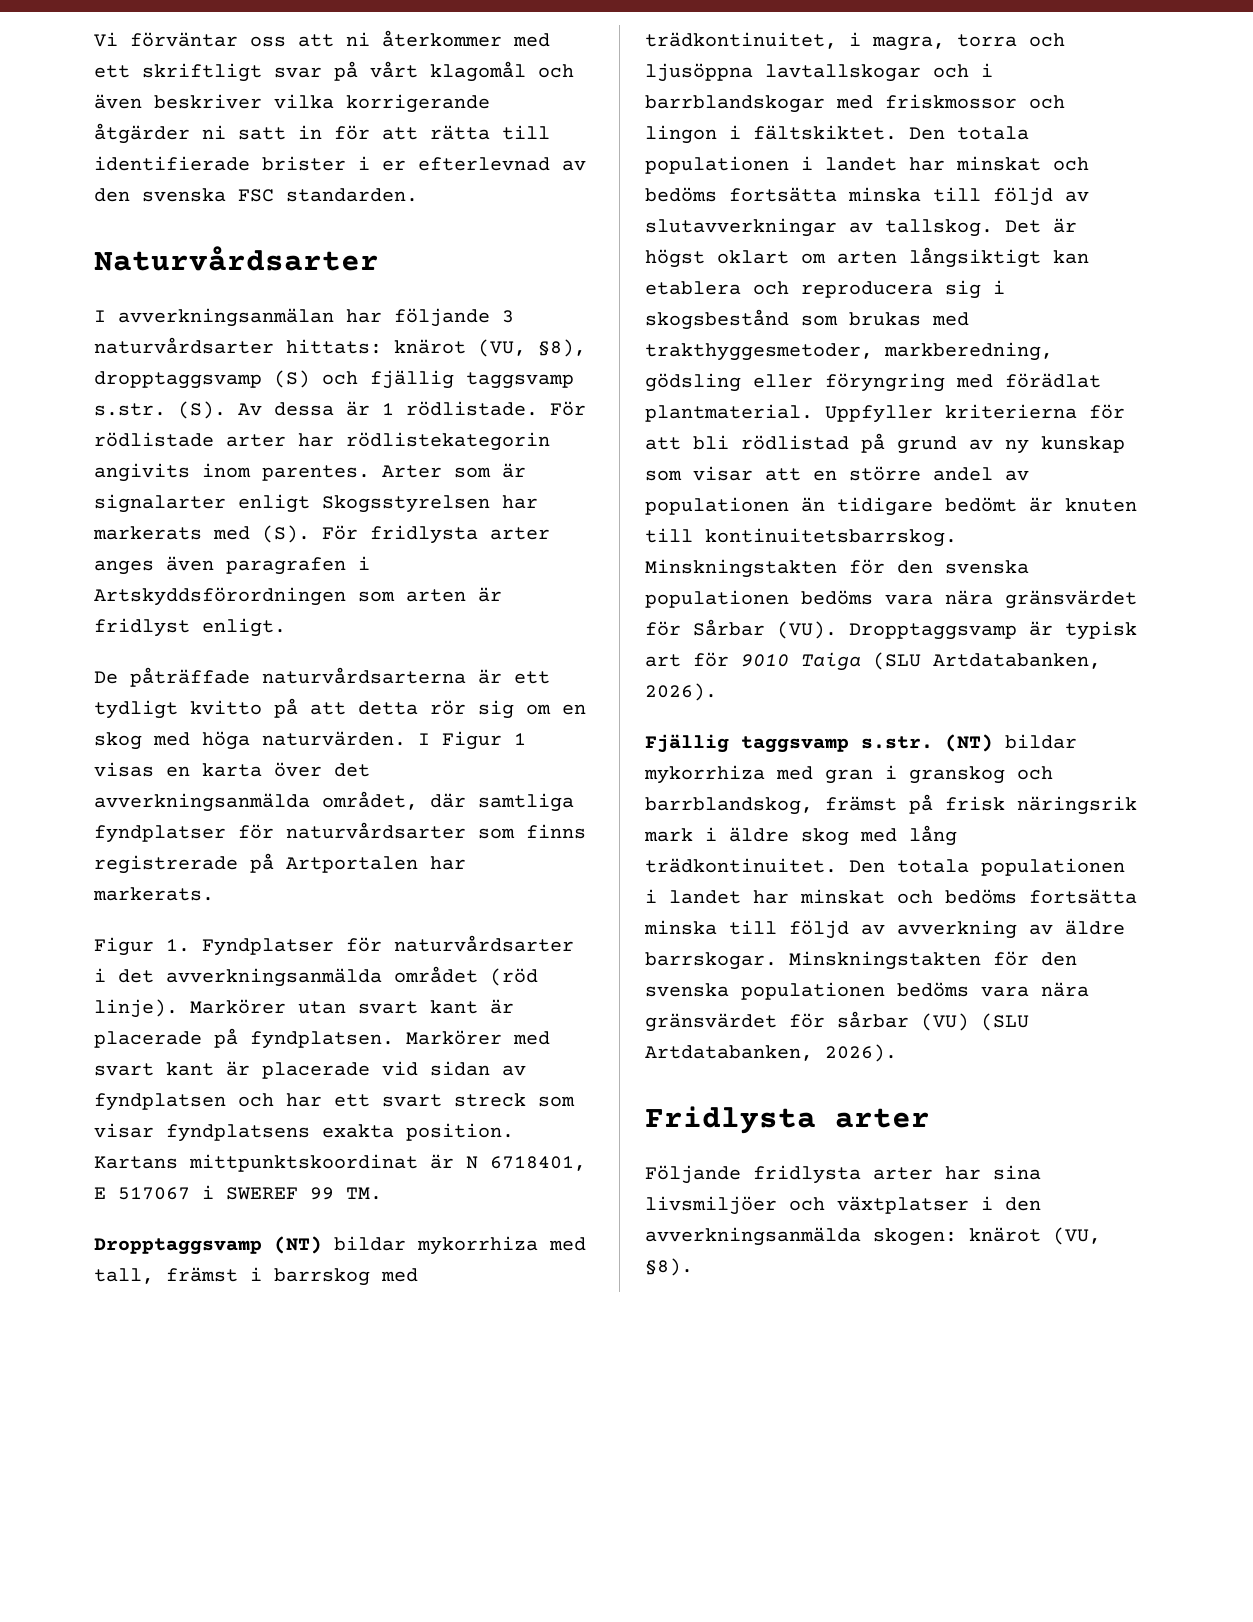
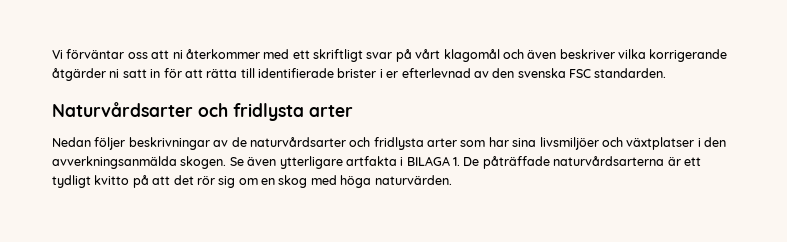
- Naturvårdsarter
- I avverkningsanmälan har följande 3 naturvårdsarter hittats: knärot (VU, §8), dropptaggsvamp (S) och fjällig taggsvamp s.str. (S). Av dessa är 1 rödlistade. För rödlistade arter har rödlistekategorin angivits inom parentes. Arter som är signalarter enligt Skogsstyrelsen har markerats med (S). För fridlysta arter anges även paragrafen i Artskyddsförordningen som arten är fridlyst enligt.
- De påträffade naturvårdsarterna är ett tydligt kvitto på att detta rör sig om en skog med höga naturvärden. I Figur 1 visas en karta över det avverkningsanmälda området, där samtliga fyndplatser för naturvårdsarter som finns registrerade på Artportalen har markerats.
- Figur 1. Fyndplatser för naturvårdsarter i det avverkningsanmälda området (röd linje). Markörer utan svart kant är placerade på fyndplatsen. Markörer med svart kant är placerade vid sidan av fyndplatsen och har ett svart streck som visar fyndplatsens exakta position. Kartans mittpunktskoordinat är N 6718401, E 517067 i SWEREF 99 TM.
- Dropptaggsvamp (NT) bildar mykorrhiza med tall, främst i barrskog med trädkontinuitet, i magra, torra och ljusöppna lavtallskogar och i barrblandskogar med friskmossor och lingon i fältskiktet. Den totala populationen i landet har minskat och bedöms fortsätta minska till följd av slutavverkningar av tallskog. Det är högst oklart om arten långsiktigt kan etablera och reproducera sig i skogsbestånd som brukas med trakthyggesmetoder, markberedning, gödsling eller föryngring med förädlat plantmaterial. Uppfyller kriterierna för att bli rödlistad på grund av ny kunskap som visar att en större andel av populationen än tidigare bedömt är knuten till kontinuitetsbarrskog. Minskningstakten för den svenska populationen bedöms vara nära gränsvärdet för Sårbar (VU). Dropptaggsvamp är typisk art för 9010 Taiga (SLU Artdatabanken, 2026).
- Fjällig taggsvamp s.str. (NT) bildar mykorrhiza med gran i granskog och barrblandskog, främst på frisk näringsrik mark i äldre skog med lång trädkontinuitet. Den totala populationen i landet har minskat och bedöms fortsätta minska till följd av avverkning av äldre barrskogar. Minskningstakten för den svenska populationen bedöms vara nära gränsvärdet för sårbar (VU) (SLU Artdatabanken, 2026).
- Fridlysta arter
- Följande fridlysta arter har sina livsmiljöer och växtplatser i den avverkningsanmälda skogen: knärot (VU, §8).
+ Naturvårdsarter och fridlysta arter
+ Nedan följer beskrivningar av de naturvårdsarter och fridlysta arter som har sina livsmiljöer och växtplatser i den avverkningsanmälda skogen. Se även ytterligare artfakta i BILAGA 1. De påträffade naturvårdsarterna är ett tydligt kvitto på att det rör sig om en skog med höga naturvärden.

